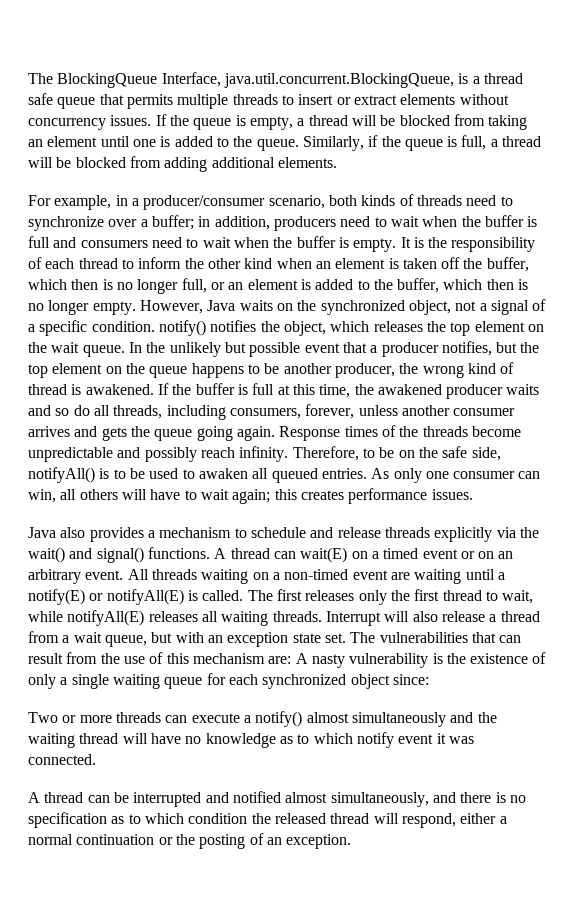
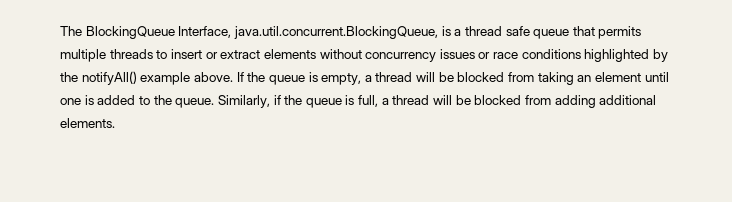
- The BlockingQueue Interface, java.util.concurrent.BlockingQueue, is a thread safe queue that permits multiple threads to insert or extract elements without concurrency issues.
+ The BlockingQueue Interface, java.util.concurrent.BlockingQueue, is a thread safe queue that permits multiple threads to insert or extract elements without concurrency issues or race conditions highlighted by the notifyAll() example above.
- For example, in a producer/consumer scenario, both kinds of threads need to synchronize over a buffer; in addition, producers need to wait when the buffer is full and consumers need to wait when the buffer is empty. It is the responsibility of each thread to inform the other kind when an element is taken off the buffer, which then is no longer full, or an element is added to the buffer, which then is no longer empty. However, Java waits on the synchronized object, not a signal of a specific condition. notify() notifies the object, which releases the top element on the wait queue. In the unlikely but possible event that a producer notifies, but the top element on the queue happens to be another producer, the wrong kind of thread is awakened. If the buffer is full at this time, the awakened producer waits and so do all threads, including consumers, forever, unless another consumer arrives and gets the queue going again. Response times of the threads become unpredictable and possibly reach infinity. Therefore, to be on the safe side, notifyAll() is to be used to awaken all queued entries. As only one consumer can win, all others will have to wait again; this creates performance issues.
- Java also provides a mechanism to schedule and release threads explicitly via the wait() and signal() functions. A thread can wait(E) on a timed event or on an arbitrary event. All threads waiting on a non-timed event are waiting until a notify(E) or notifyAll(E) is called. The first releases only the first thread to wait, while notifyAll(E) releases all waiting threads. Interrupt will also release a thread from a wait queue, but with an exception state set. The vulnerabilities that can result from the use of this mechanism are: A nasty vulnerability is the existence of only a single waiting queue for each synchronized object since:
- Two or more threads can execute a notify() almost simultaneously and the waiting thread will have no knowledge as to which notify event it was connected.
- A thread can be interrupted and notified almost simultaneously, and there is no specification as to which condition the released thread will respond, either a normal continuation or the posting of an exception.

